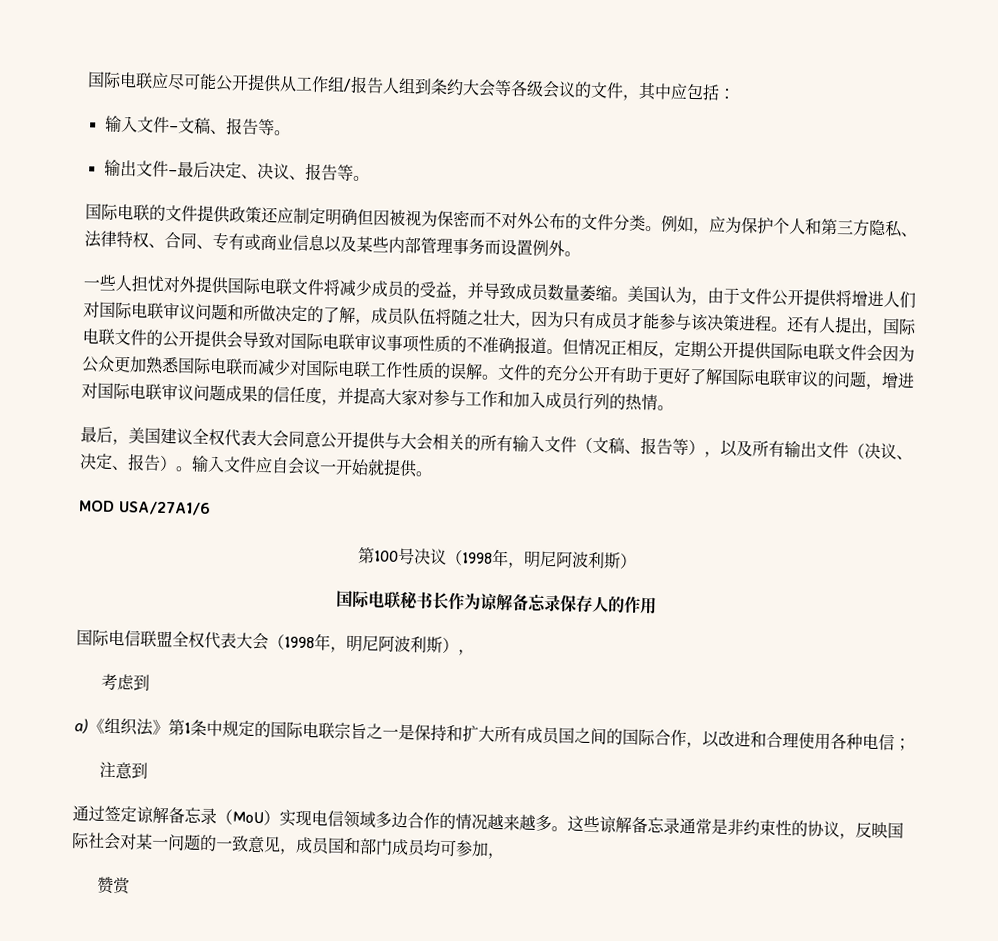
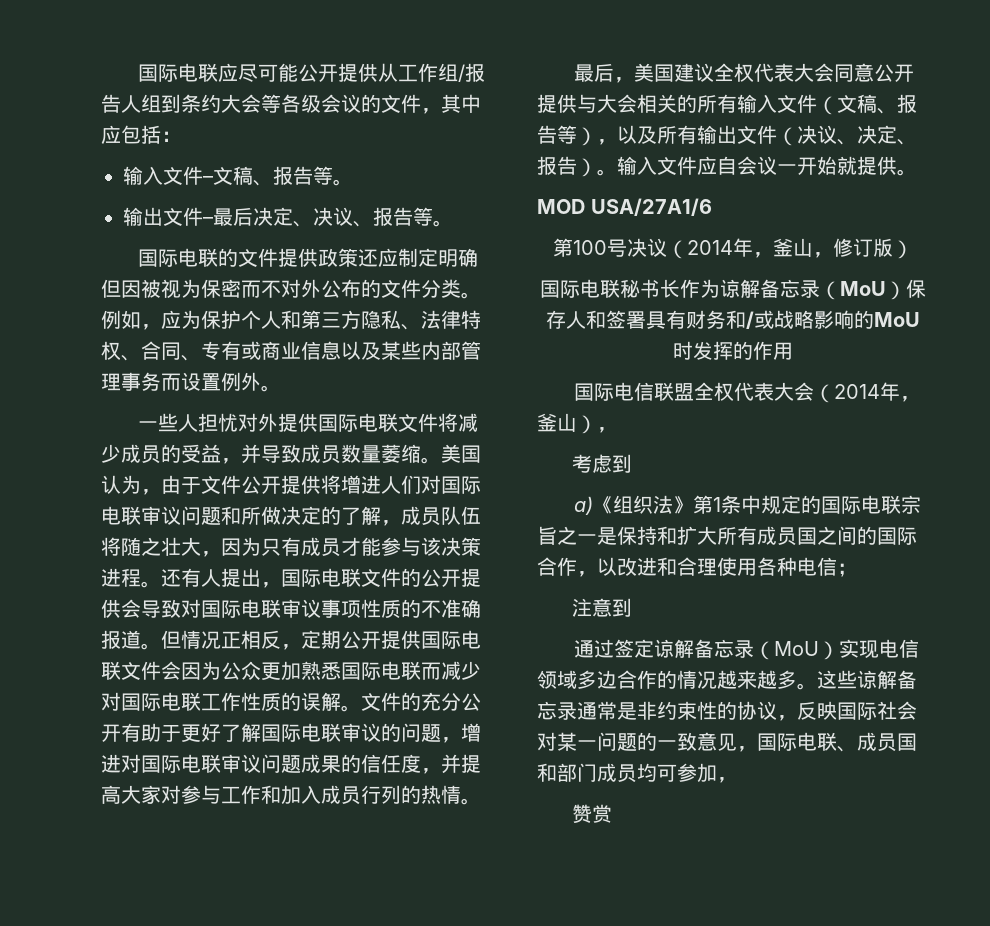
- 第100号决议（1998年，明尼阿波利斯）
+ 第100号决议（2014年，釜山，修订版）
- 国际电联秘书长作为谅解备忘录保存人的作用
+ 国际电联秘书长作为谅解备忘录（MoU）保存人和签署具有财务和/或战略影响的MoU时发挥的作用
- 国际电信联盟全权代表大会（1998年，明尼阿波利斯），
+ 国际电信联盟全权代表大会（2014年，釜山），
- 这些谅解备忘录通常是非约束性的协议，反映国际社会对某一问题的一致意见，成员国和部门成员均可参加，
+ 这些谅解备忘录通常是非约束性的协议，反映国际社会对某一问题的一致意见，国际电联、成员国和部门成员均可参加，

